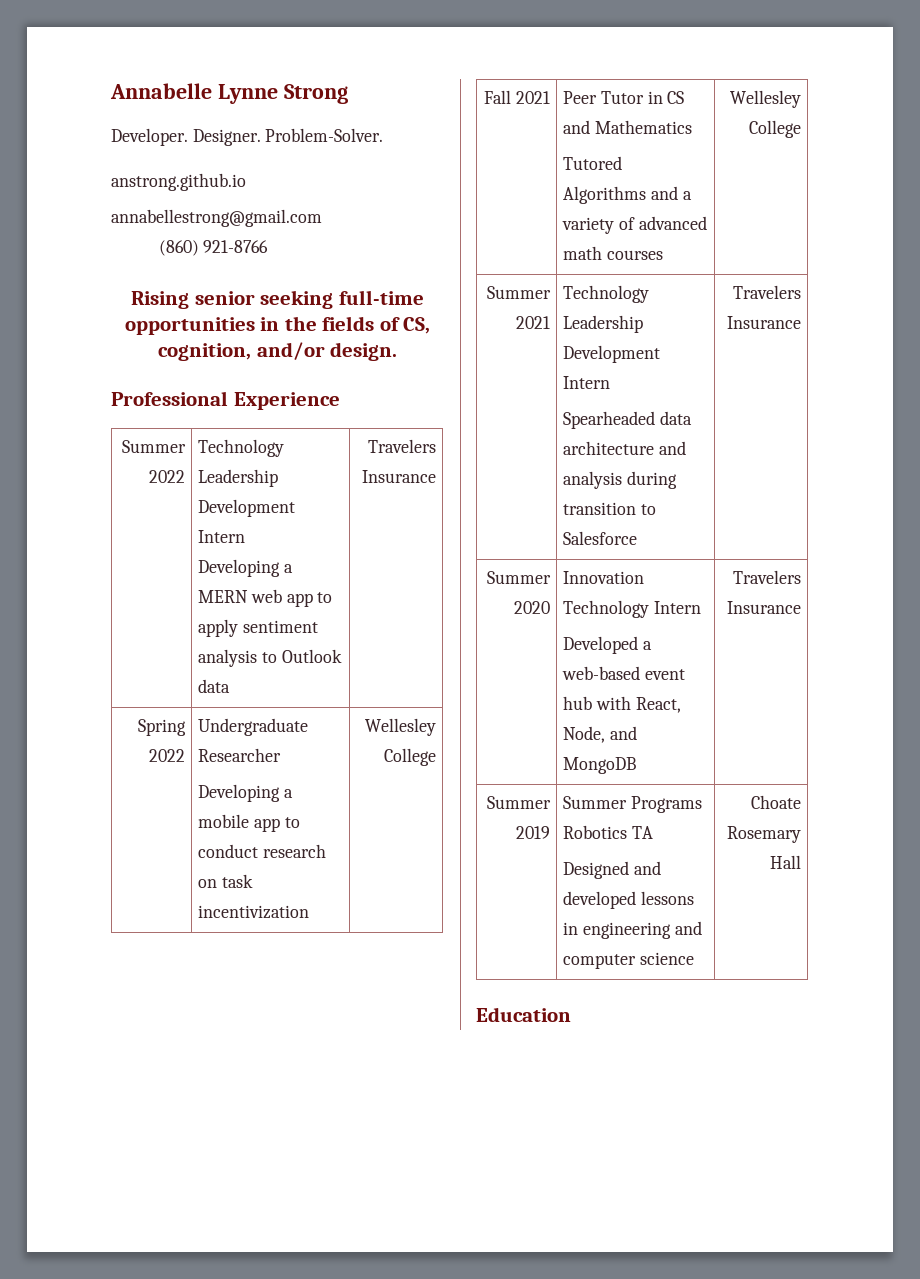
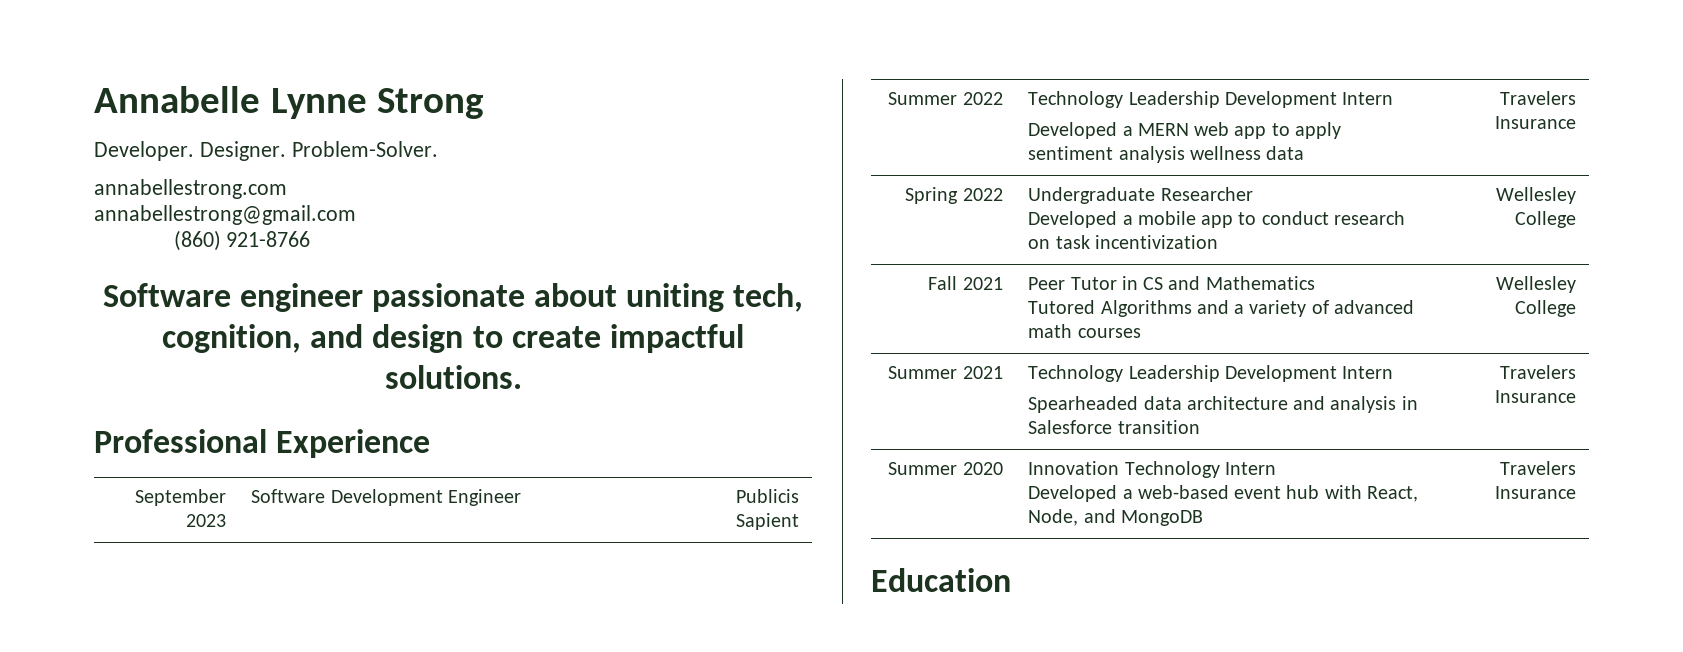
- anstrong.github.io
+ annabellestrong.com
- Rising senior seeking full-time opportunities in the fields of CS, cognition, and/or design.
+ Software engineer passionate about uniting tech, cognition, and design to create impactful solutions.
  Professional Experience
+ September 2023 | Software Development Engineer | Publicis Sapient
  Summer 2022 | Technology Leadership Development Intern
- Developing a MERN web app to apply sentiment analysis to Outlook data | Travelers Insurance
+ Developed a MERN web app to apply sentiment analysis wellness data | Travelers Insurance
  Spring 2022 | Undergraduate Researcher
- Developing a mobile app to conduct research on task incentivization | Wellesley College
+ Developed a mobile app to conduct research on task incentivization | Wellesley College
  Summer 2021 | Technology Leadership Development Intern
- Spearheaded data architecture and analysis during transition to Salesforce | Travelers Insurance
+ Spearheaded data architecture and analysis in Salesforce transition | Travelers Insurance
- Summer 2019 | Summer Programs Robotics TA
- Designed and developed lessons in engineering and computer science | Choate Rosemary Hall

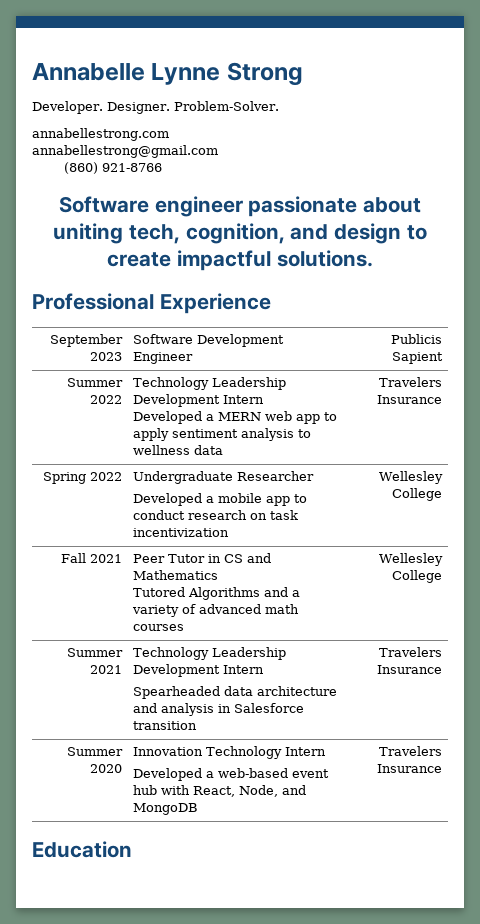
  Summer 2022 | Technology Leadership Development Intern
- Developed a MERN web app to apply sentiment analysis wellness data | Travelers Insurance
+ Developed a MERN web app to apply sentiment analysis to wellness data | Travelers Insurance

